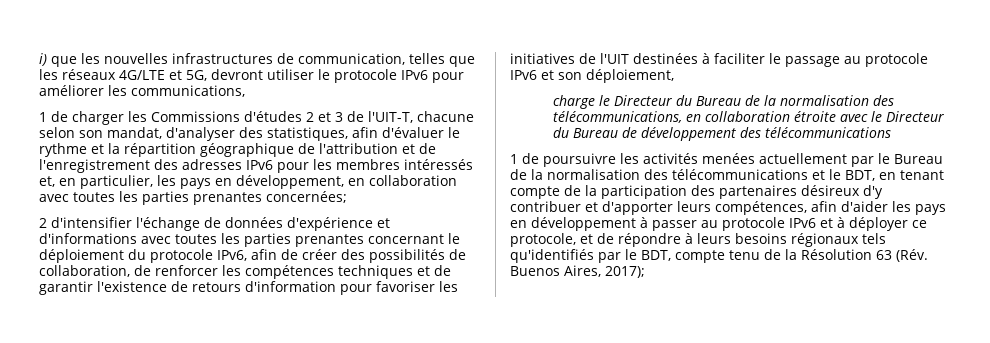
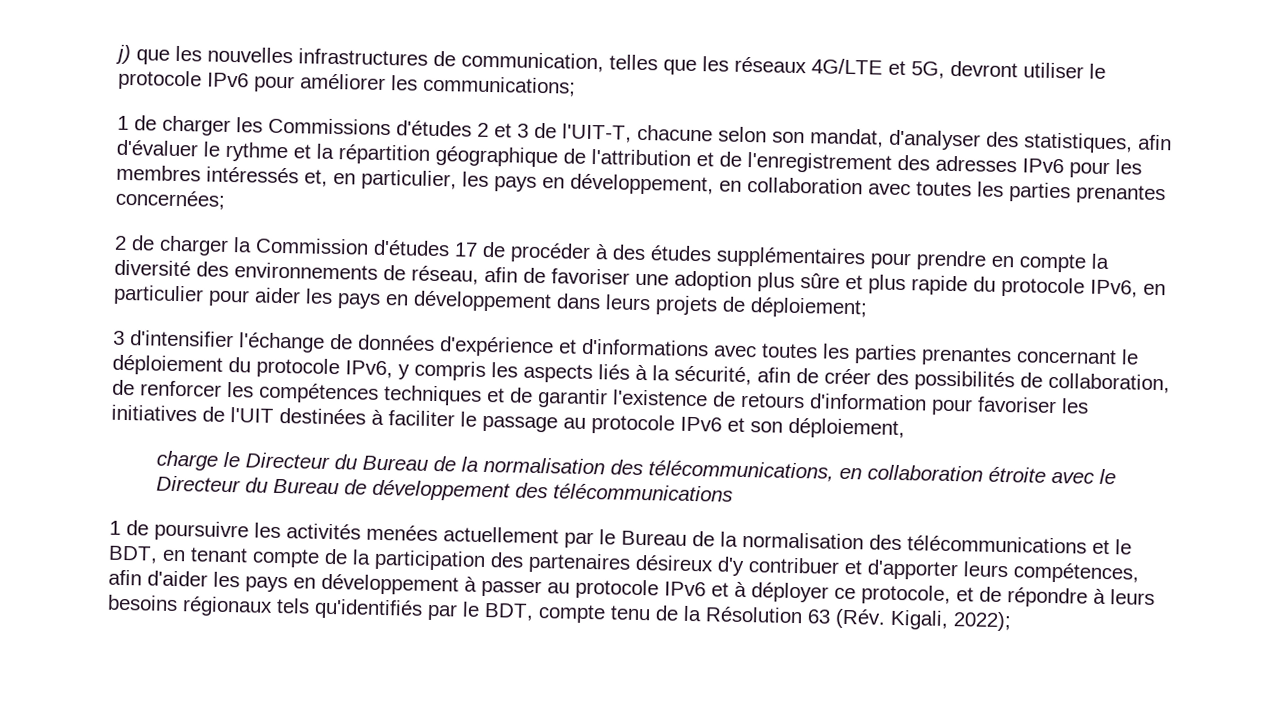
- i) que les nouvelles infrastructures de communication, telles que les réseaux 4G/LTE et 5G, devront utiliser le protocole IPv6 pour améliorer les communications,
+ j) que les nouvelles infrastructures de communication, telles que les réseaux 4G/LTE et 5G, devront utiliser le protocole IPv6 pour améliorer les communications;
- 2 d'intensifier l'échange de données d'expérience et d'informations avec toutes les parties prenantes concernant le déploiement du protocole IPv6, afin de créer des possibilités de collaboration, de renforcer les compétences techniques et de garantir l'existence de retours d'information pour favoriser les initiatives de l'UIT destinées à faciliter le passage au protocole IPv6 et son déploiement,
+ 2 de charger la Commission d'études 17 de procéder à des études supplémentaires pour prendre en compte la diversité des environnements de réseau, afin de favoriser une adoption plus sûre et plus rapide du protocole IPv6, en particulier pour aider les pays en développement dans leurs projets de déploiement;
+ 3 d'intensifier l'échange de données d'expérience et d'informations avec toutes les parties prenantes concernant le déploiement du protocole IPv6, y compris les aspects liés à la sécurité, afin de créer des possibilités de collaboration, de renforcer les compétences techniques et de garantir l'existence de retours d'information pour favoriser les initiatives de l'UIT destinées à faciliter le passage au protocole IPv6 et son déploiement,
- 1 de poursuivre les activités menées actuellement par le Bureau de la normalisation des télécommunications et le BDT, en tenant compte de la participation des partenaires désireux d'y contribuer et d'apporter leurs compétences, afin d'aider les pays en développement à passer au protocole IPv6 et à déployer ce protocole, et de répondre à leurs besoins régionaux tels qu'identifiés par le BDT, compte tenu de la Résolution 63 (Rév. Buenos Aires, 2017);
+ 1 de poursuivre les activités menées actuellement par le Bureau de la normalisation des télécommunications et le BDT, en tenant compte de la participation des partenaires désireux d'y contribuer et d'apporter leurs compétences, afin d'aider les pays en développement à passer au protocole IPv6 et à déployer ce protocole, et de répondre à leurs besoins régionaux tels qu'identifiés par le BDT, compte tenu de la Résolution 63 (Rév. Kigali, 2022);

